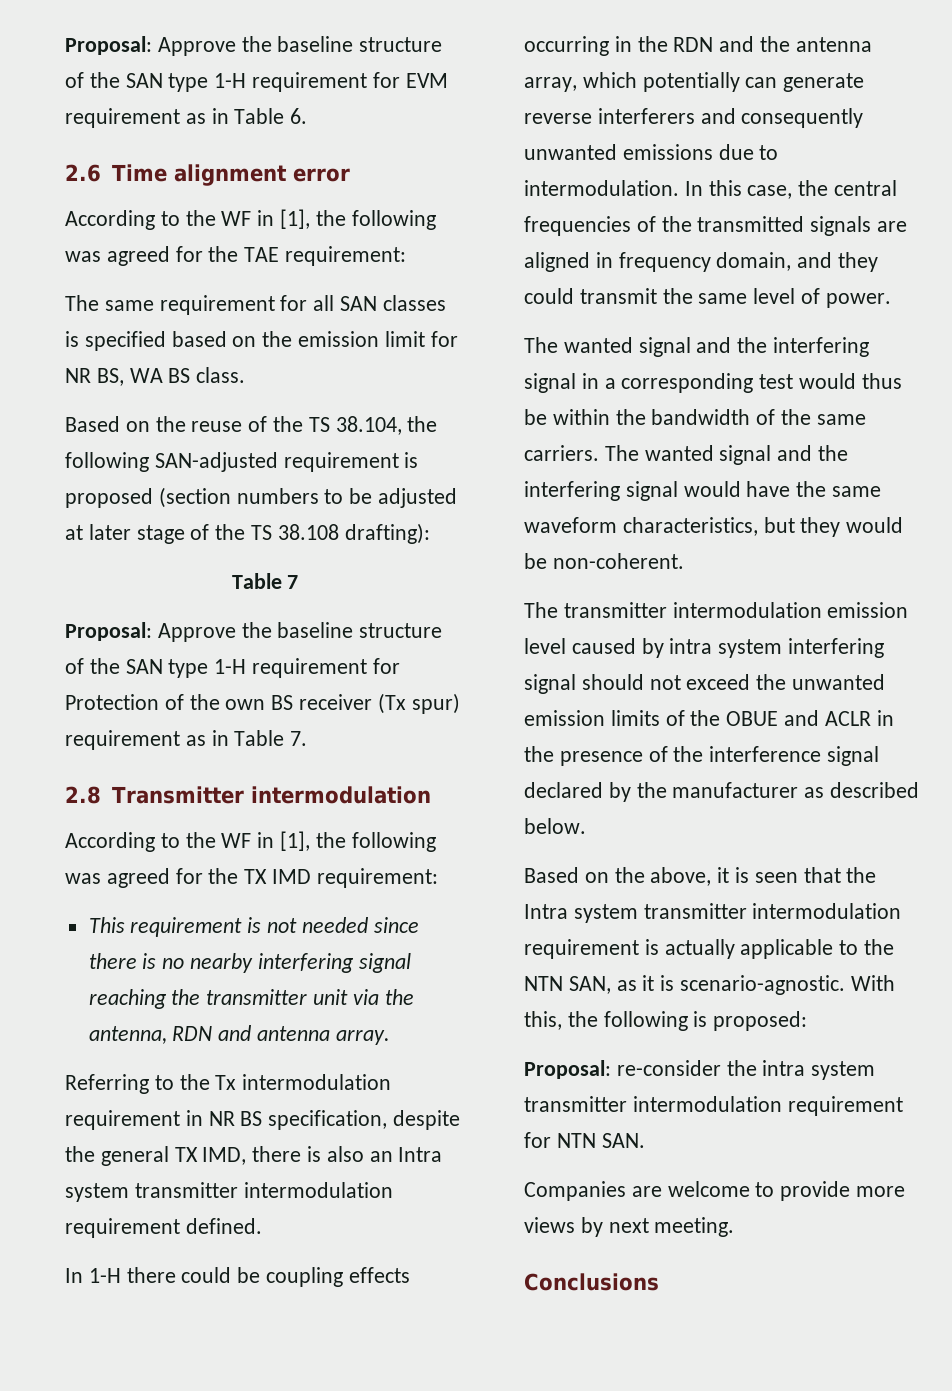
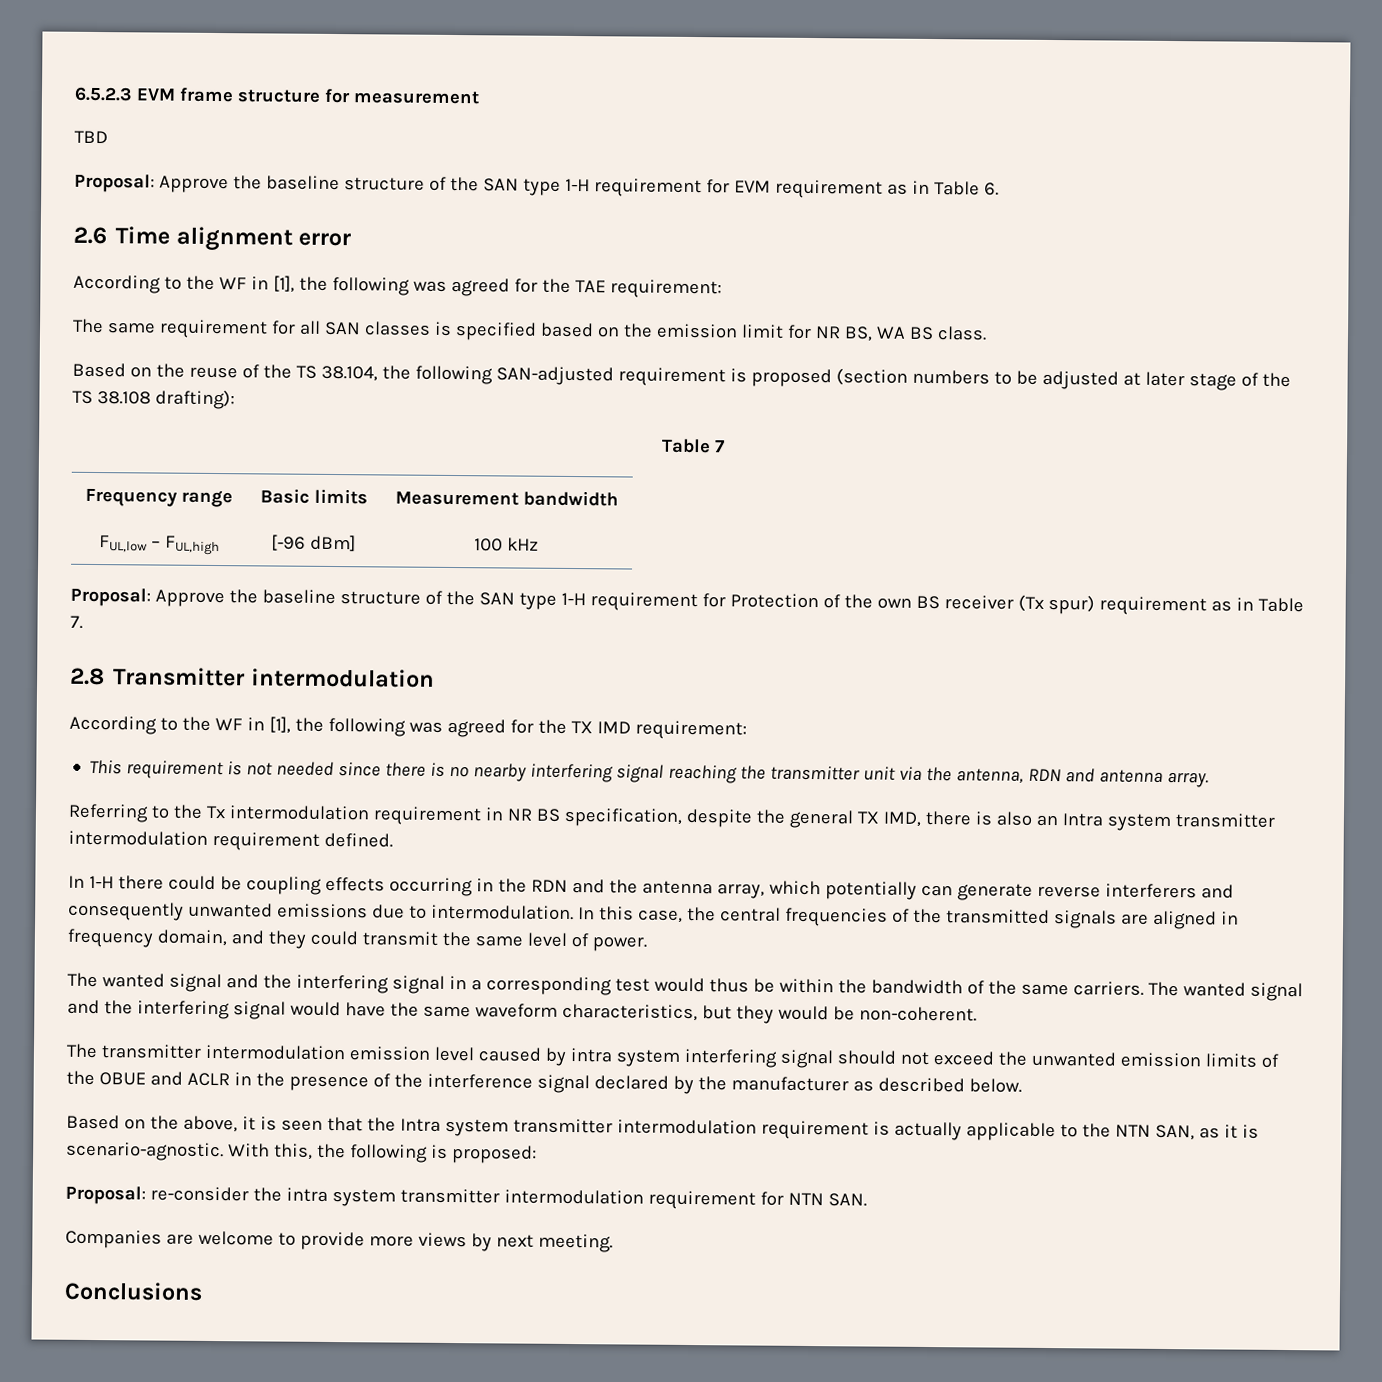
+ 6.5.2.3 EVM frame structure for measurement
+ TBD
+ Frequency range | Basic limits | Measurement bandwidth
+ FUL,low – FUL,high | [-96 dBm] | 100 kHz

